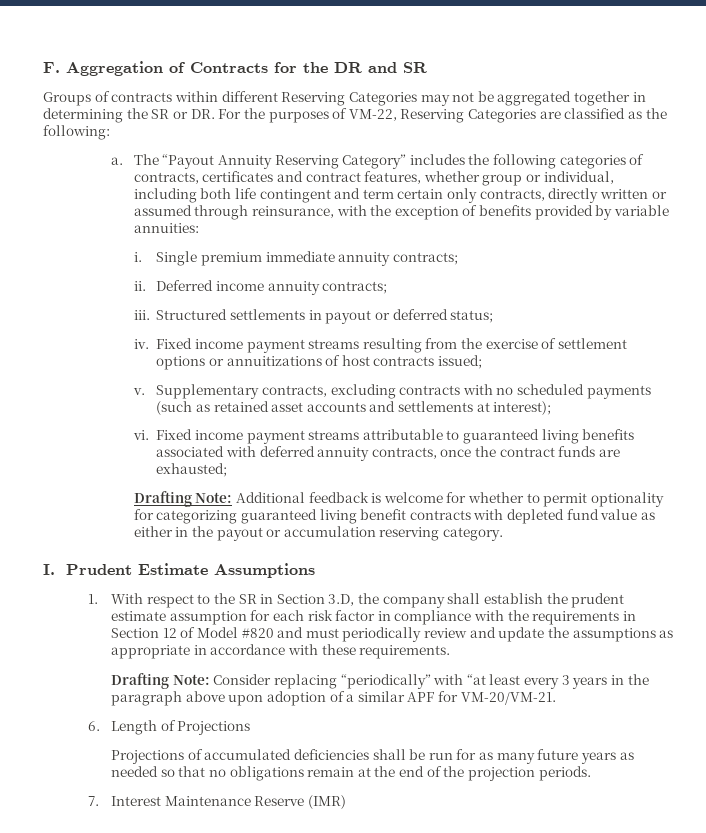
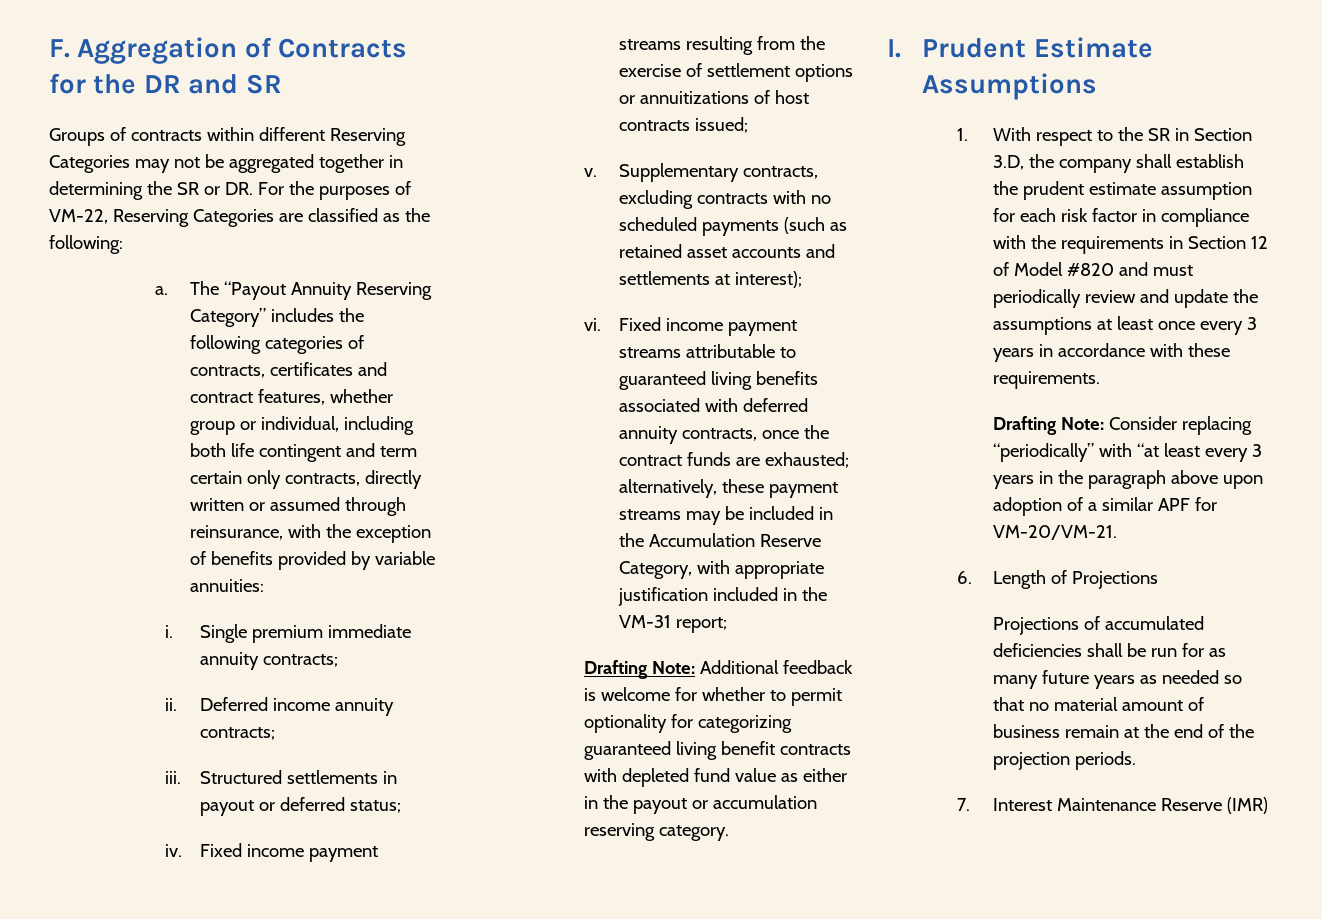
- Fixed income payment streams attributable to guaranteed living benefits associated with deferred annuity contracts, once the contract funds are exhausted;
+ Fixed income payment streams attributable to guaranteed living benefits associated with deferred annuity contracts, once the contract funds are exhausted; alternatively, these payment streams may be included in the Accumulation Reserve Category, with appropriate justification included in the VM-31 report;
- 1. With respect to the SR in Section 3.D, the company shall establish the prudent estimate assumption for each risk factor in compliance with the requirements in Section 12 of Model #820 and must periodically review and update the assumptions as appropriate in accordance with these requirements.
+ 1. With respect to the SR in Section 3.D, the company shall establish the prudent estimate assumption for each risk factor in compliance with the requirements in Section 12 of Model #820 and must periodically review and update the assumptions at least once every 3 years in accordance with these requirements.
- Projections of accumulated deficiencies shall be run for as many future years as needed so that no obligations remain at the end of the projection periods.
+ Projections of accumulated deficiencies shall be run for as many future years as needed so that no material amount of business remain at the end of the projection periods.

